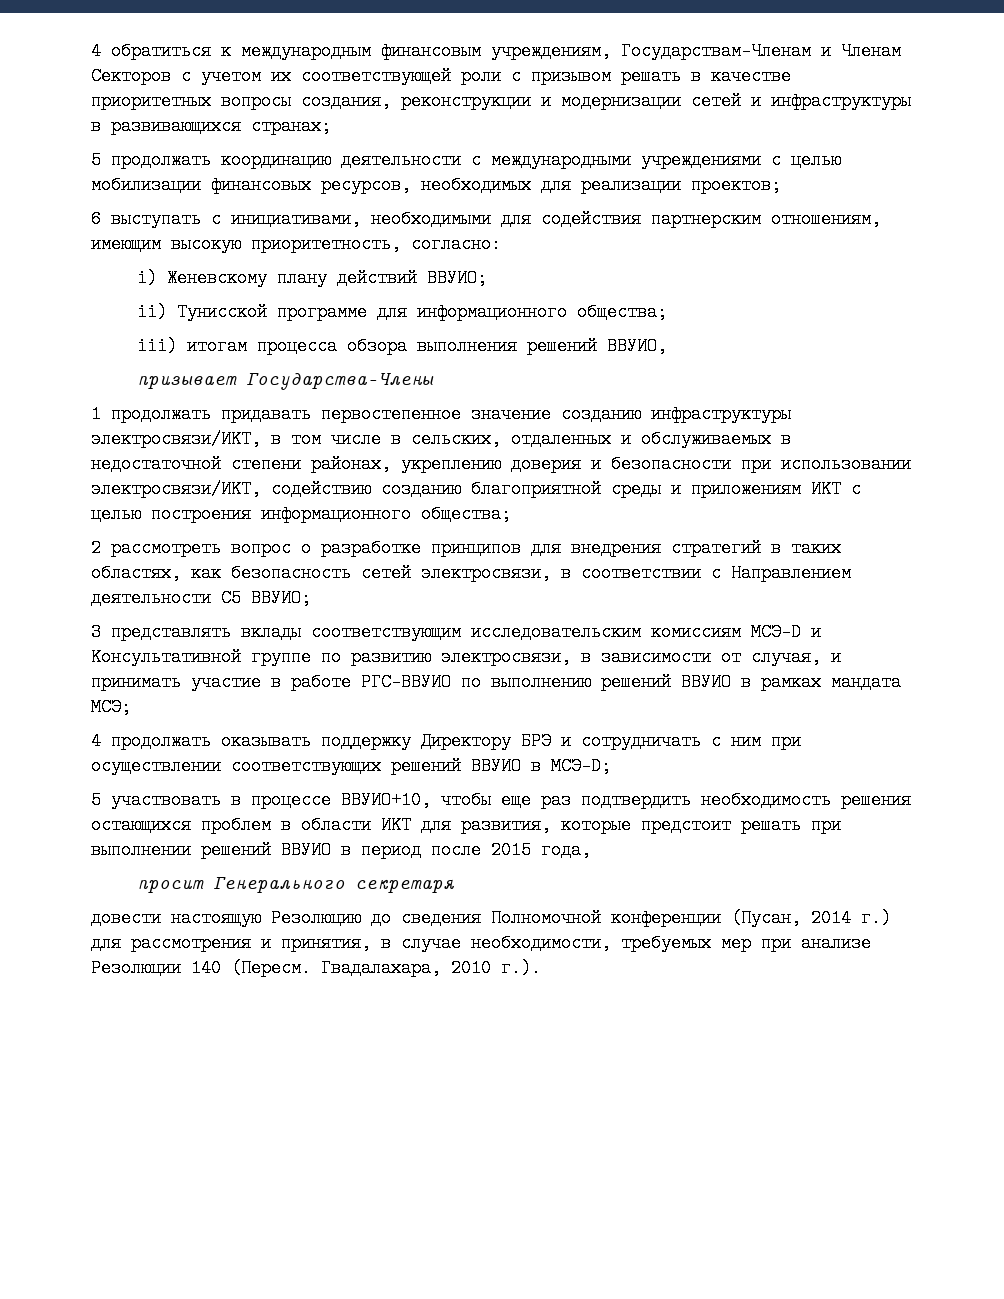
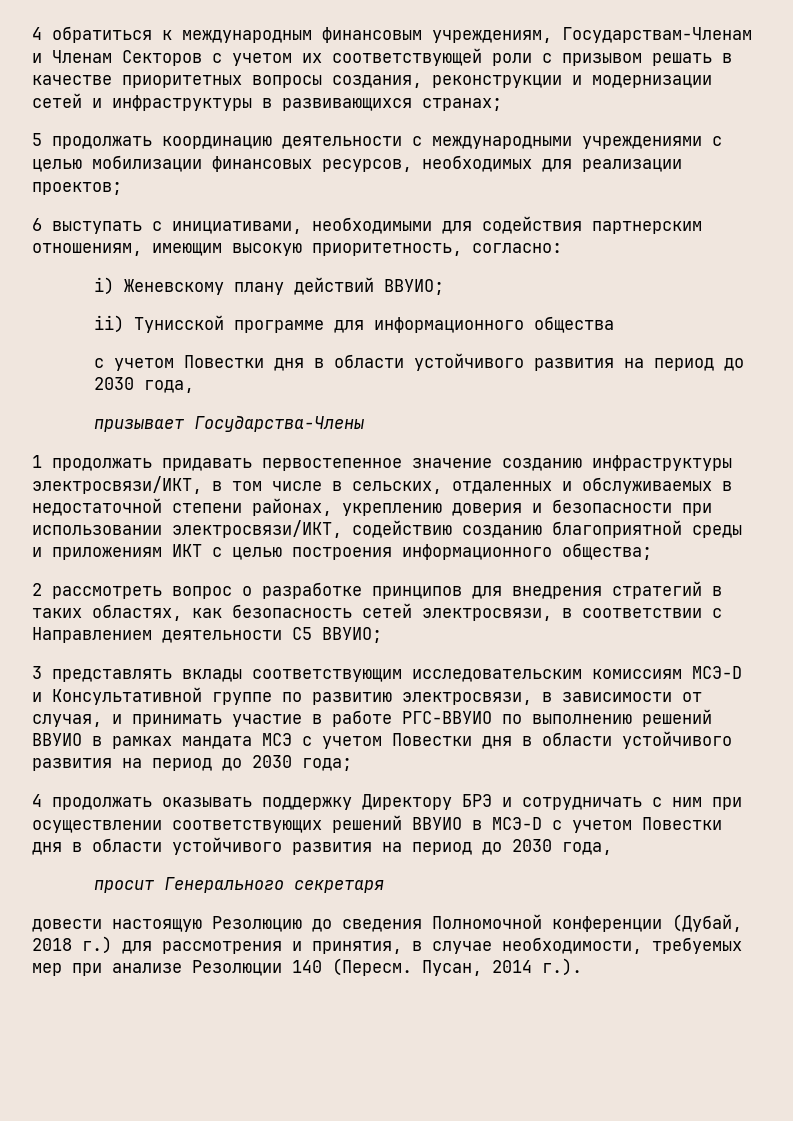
- ii) Тунисской программе для информационного общества;
- iii) итогам процесса обзора выполнения решений ВВУИО,
+ ii) Тунисской программе для информационного общества
+ с учетом Повестки дня в области устойчивого развития на период до 2030 года,
- 3 представлять вклады соответствующим исследовательским комиссиям МСЭ-D и Консультативной группе по развитию электросвязи, в зависимости от случая, и принимать участие в работе РГС-ВВУИО по выполнению решений ВВУИО в рамках мандата МСЭ;
+ 3 представлять вклады соответствующим исследовательским комиссиям МСЭ-D и Консультативной группе по развитию электросвязи, в зависимости от случая, и принимать участие в работе РГС-ВВУИО по выполнению решений ВВУИО в рамках мандата МСЭ с учетом Повестки дня в области устойчивого развития на период до 2030 года;
- 4 продолжать оказывать поддержку Директору БРЭ и сотрудничать с ним при осуществлении соответствующих решений ВВУИО в МСЭ-D;
- 5 участвовать в процессе ВВУИО+10, чтобы еще раз подтвердить необходимость решения остающихся проблем в области ИКТ для развития, которые предстоит решать при выполнении решений ВВУИО в период после 2015 года,
+ 4 продолжать оказывать поддержку Директору БРЭ и сотрудничать с ним при осуществлении соответствующих решений ВВУИО в МСЭ-D с учетом Повестки дня в области устойчивого развития на период до 2030 года,
- довести настоящую Резолюцию до сведения Полномочной конференции (Пусан, 2014 г.) для рассмотрения и принятия, в случае необходимости, требуемых мер при анализе Резолюции 140 (Пересм.
+ довести настоящую Резолюцию до сведения Полномочной конференции (Дубай, 2018 г.) для рассмотрения и принятия, в случае необходимости, требуемых мер при анализе Резолюции 140 (Пересм.
- Гвадалахара, 2010 г.).
+ Пусан, 2014 г.).

